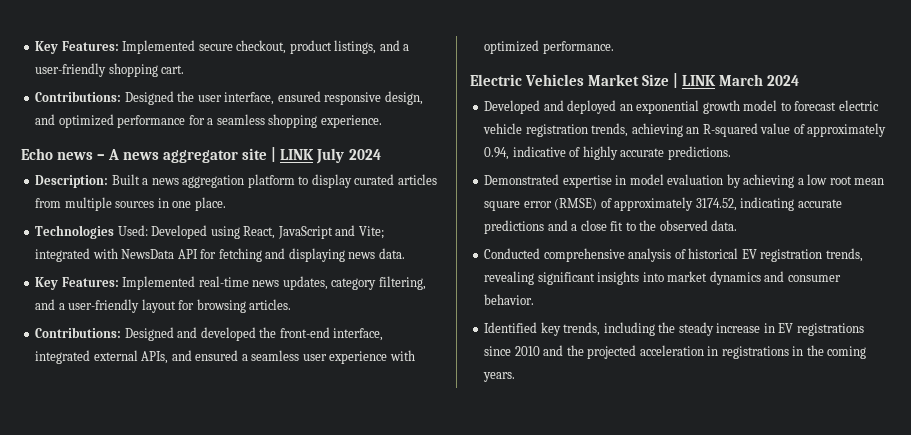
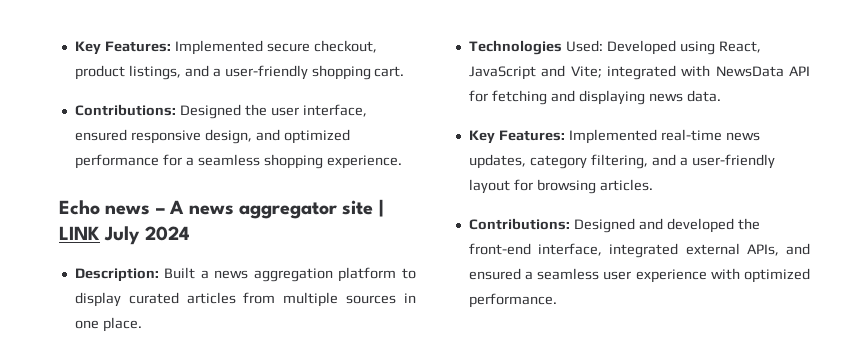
- Electric Vehicles Market Size | LINK March 2024
- Developed and deployed an exponential growth model to forecast electric vehicle registration trends, achieving an R-squared value of approximately 0.94, indicative of highly accurate predictions.
- Demonstrated expertise in model evaluation by achieving a low root mean square error (RMSE) of approximately 3174.52, indicating accurate predictions and a close fit to the observed data.
- Conducted comprehensive analysis of historical EV registration trends, revealing significant insights into market dynamics and consumer behavior.
- Identified key trends, including the steady increase in EV registrations since 2010 and the projected acceleration in registrations in the coming years.

